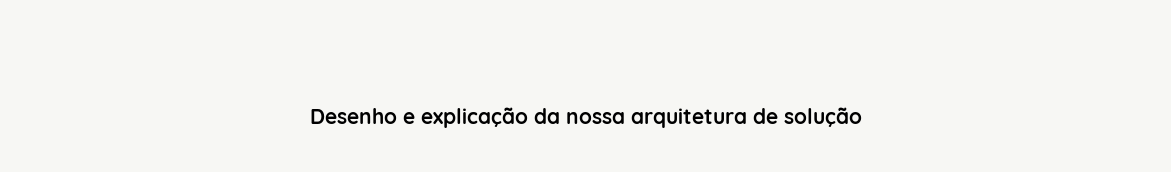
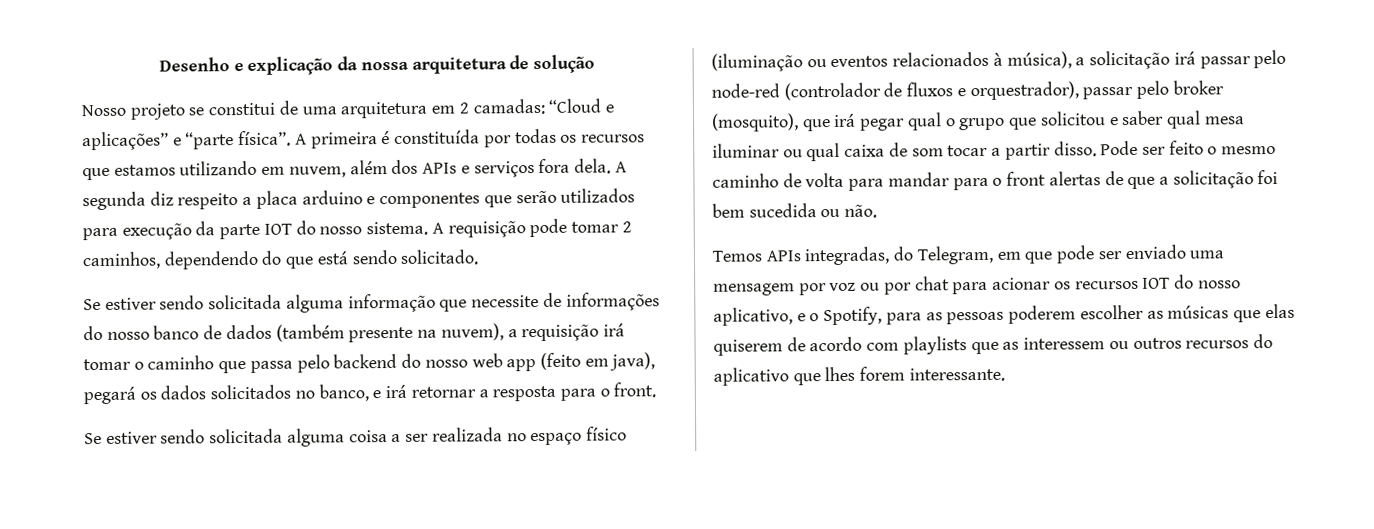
+ Nosso projeto se constitui de uma arquitetura em 2 camadas: “Cloud e aplicações” e “parte física”. A primeira é constituída por todas os recursos que estamos utilizando em nuvem, além dos APIs e serviços fora dela. A segunda diz respeito a placa arduino e componentes que serão utilizados para execução da parte IOT do nosso sistema. A requisição pode tomar 2 caminhos, dependendo do que está sendo solicitado.
+ Se estiver sendo solicitada alguma informação que necessite de informações do nosso banco de dados (também presente na nuvem), a requisição irá tomar o caminho que passa pelo backend do nosso web app (feito em java), pegará os dados solicitados no banco, e irá retornar a resposta para o front.
+ Se estiver sendo solicitada alguma coisa a ser realizada no espaço físico (iluminação ou eventos relacionados à música), a solicitação irá passar pelo node-red (controlador de fluxos e orquestrador), passar pelo broker (mosquito), que irá pegar qual o grupo que solicitou e saber qual mesa iluminar ou qual caixa de som tocar a partir disso. Pode ser feito o mesmo caminho de volta para mandar para o front alertas de que a solicitação foi bem sucedida ou não.
+ Temos APIs integradas, do Telegram, em que pode ser enviado uma mensagem por voz ou por chat para acionar os recursos IOT do nosso aplicativo, e o Spotify, para as pessoas poderem escolher as músicas que elas quiserem de acordo com playlists que as interessem ou outros recursos do aplicativo que lhes forem interessante.

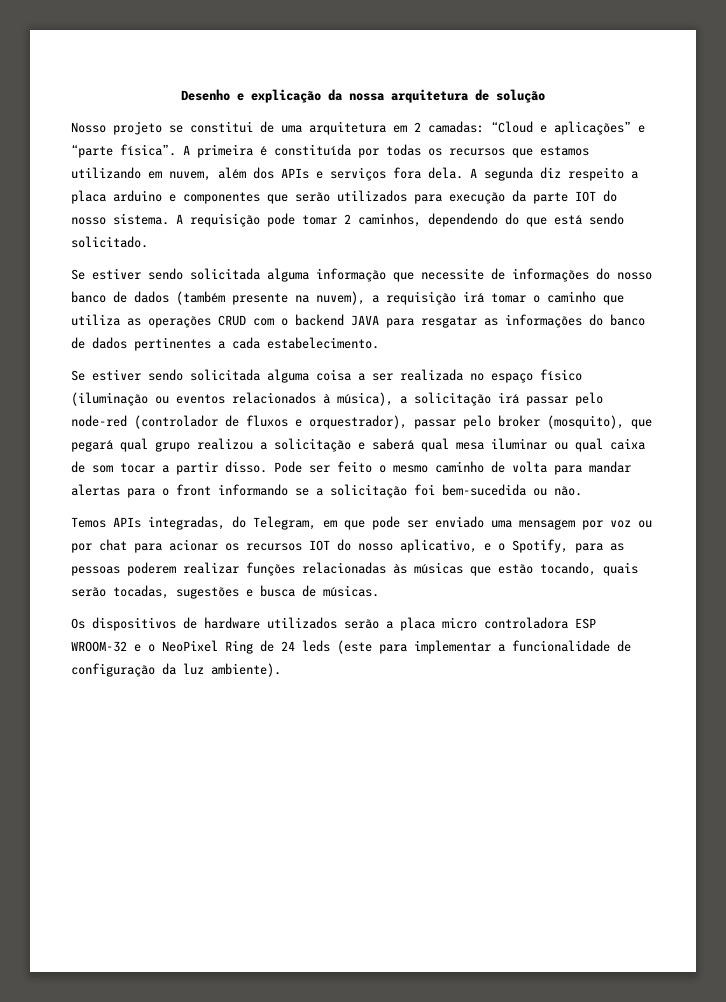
- Se estiver sendo solicitada alguma informação que necessite de informações do nosso banco de dados (também presente na nuvem), a requisição irá tomar o caminho que passa pelo backend do nosso web app (feito em java), pegará os dados solicitados no banco, e irá retornar a resposta para o front.
+ Se estiver sendo solicitada alguma informação que necessite de informações do nosso banco de dados (também presente na nuvem), a requisição irá tomar o caminho que utiliza as operações CRUD com o backend JAVA para resgatar as informações do banco de dados pertinentes a cada estabelecimento.
- Se estiver sendo solicitada alguma coisa a ser realizada no espaço físico (iluminação ou eventos relacionados à música), a solicitação irá passar pelo node-red (controlador de fluxos e orquestrador), passar pelo broker (mosquito), que irá pegar qual o grupo que solicitou e saber qual mesa iluminar ou qual caixa de som tocar a partir disso.
+ Se estiver sendo solicitada alguma coisa a ser realizada no espaço físico (iluminação ou eventos relacionados à música), a solicitação irá passar pelo node-red (controlador de fluxos e orquestrador), passar pelo broker (mosquito), que pegará qual grupo realizou a solicitação e saberá qual mesa iluminar ou qual caixa de som tocar a partir disso.
- Pode ser feito o mesmo caminho de volta para mandar para o front alertas de que a solicitação foi bem sucedida ou não.
+ Pode ser feito o mesmo caminho de volta para mandar alertas para o front informando se a solicitação foi bem-sucedida ou não.
- Temos APIs integradas, do Telegram, em que pode ser enviado uma mensagem por voz ou por chat para acionar os recursos IOT do nosso aplicativo, e o Spotify, para as pessoas poderem escolher as músicas que elas quiserem de acordo com playlists que as interessem ou outros recursos do aplicativo que lhes forem interessante.
+ Temos APIs integradas, do Telegram, em que pode ser enviado uma mensagem por voz ou por chat para acionar os recursos IOT do nosso aplicativo, e o Spotify, para as pessoas poderem realizar funções relacionadas às músicas que estão tocando, quais serão tocadas, sugestões e busca de músicas.
+ Os dispositivos de hardware utilizados serão a placa micro controladora ESP WROOM-32 e o NeoPixel Ring de 24 leds (este para implementar a funcionalidade de configuração da luz ambiente).

